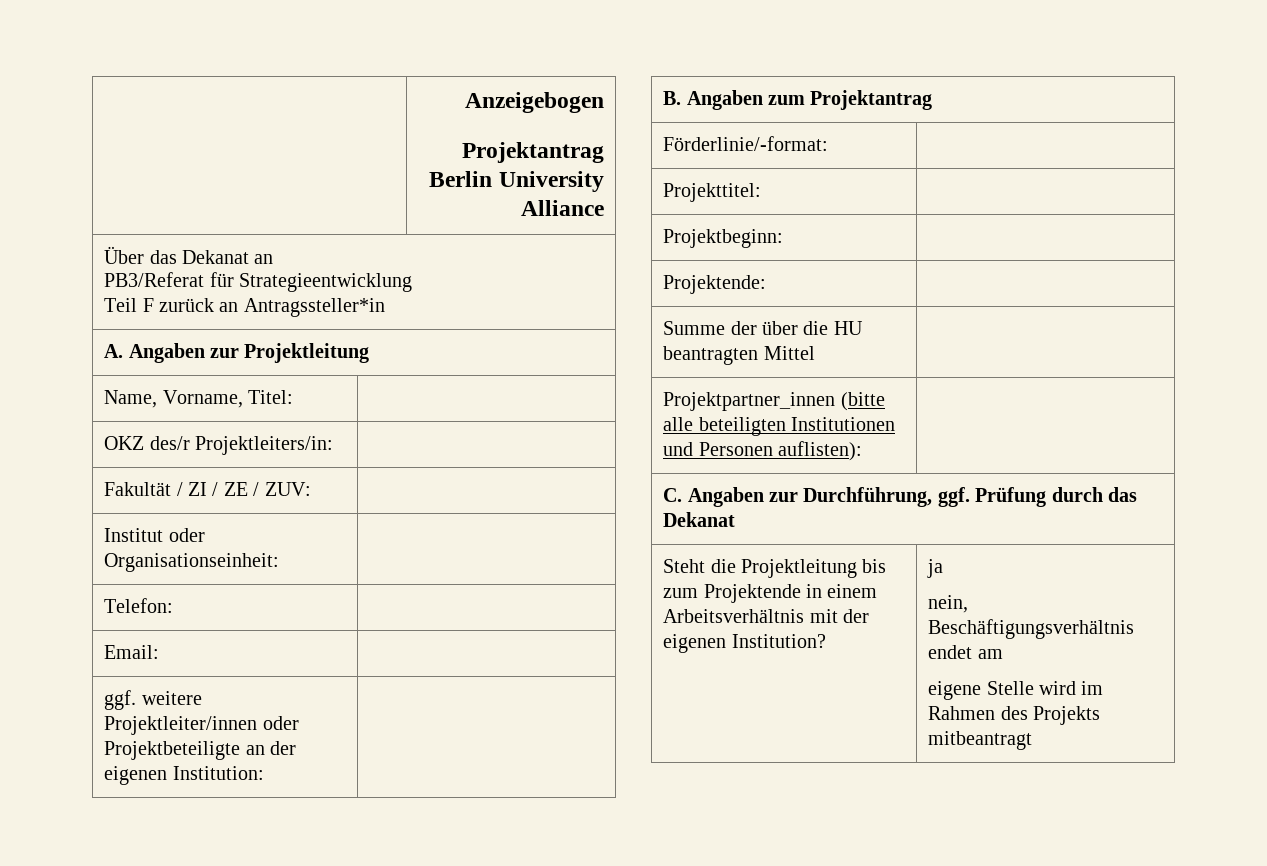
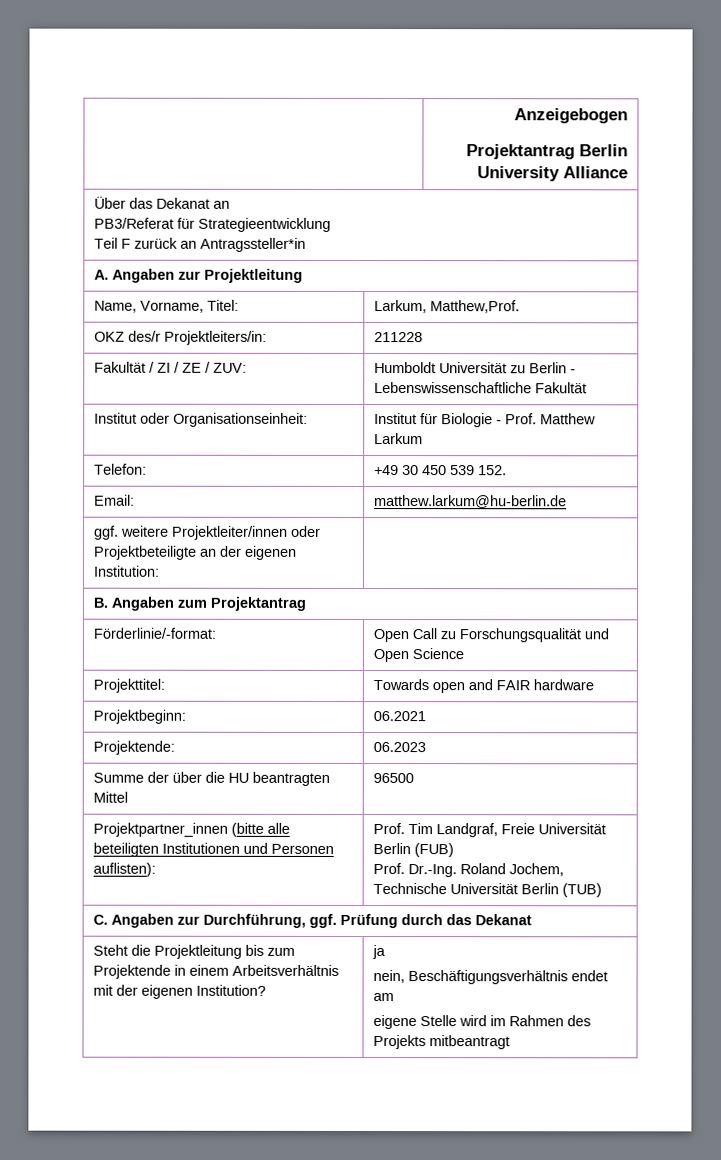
- Name, Vorname, Titel: |
+ Name, Vorname, Titel: | Larkum, Matthew,Prof.
- OKZ des/r Projektleiters/in: |
+ OKZ des/r Projektleiters/in: | 211228
- Fakultät / ZI / ZE / ZUV: |
- Institut oder Organisationseinheit: |
- Telefon: |
+ Fakultät / ZI / ZE / ZUV: | Humboldt Universität zu Berlin - Lebenswissenschaftliche Fakultät
+ Institut oder Organisationseinheit: | Institut für Biologie - Prof. Matthew Larkum
+ Telefon: | +49 30 450 539 152.
- Email: |
+ Email: | matthew.larkum@hu-berlin.de
- Förderlinie/-format: |
- Projekttitel: |
+ Förderlinie/-format: | Open Call zu Forschungsqualität und Open Science
+ Projekttitel: | Towards open and FAIR hardware
- Projektbeginn: |
+ Projektbeginn: | 06.2021
- Projektende: |
+ Projektende: | 06.2023
- Summe der über die HU beantragten Mittel |
+ Summe der über die HU beantragten Mittel | 96500
- Projektpartner_innen (bitte alle beteiligten Institutionen und Personen auflisten): |
+ Projektpartner_innen (bitte alle beteiligten Institutionen und Personen auflisten): | Prof. Tim Landgraf, Freie Universität Berlin (FUB)
+ Prof. Dr.-Ing. Roland Jochem, Technische Universität Berlin (TUB)

